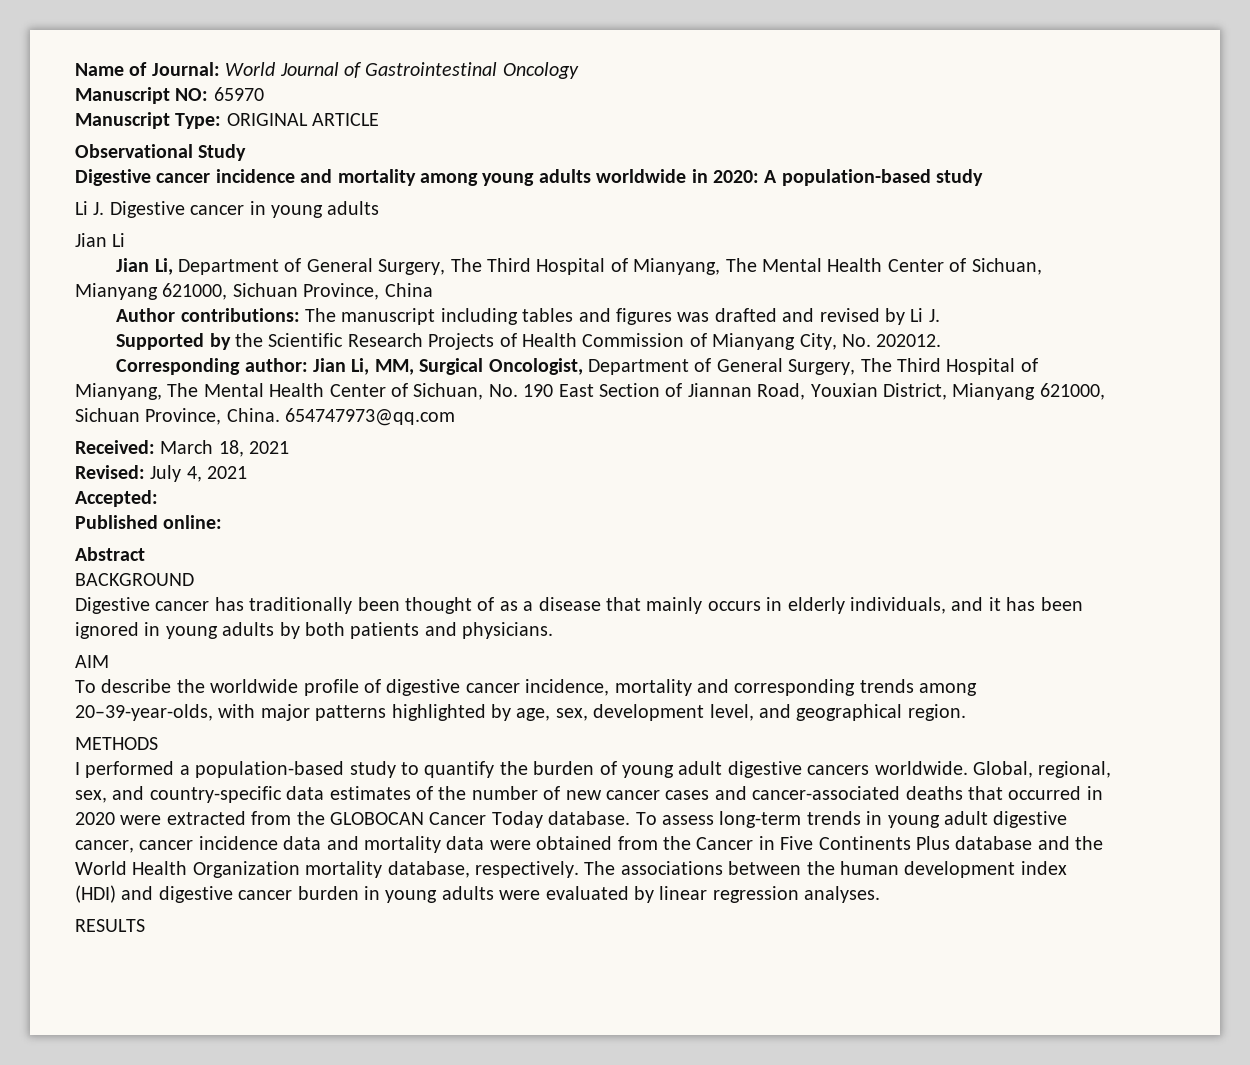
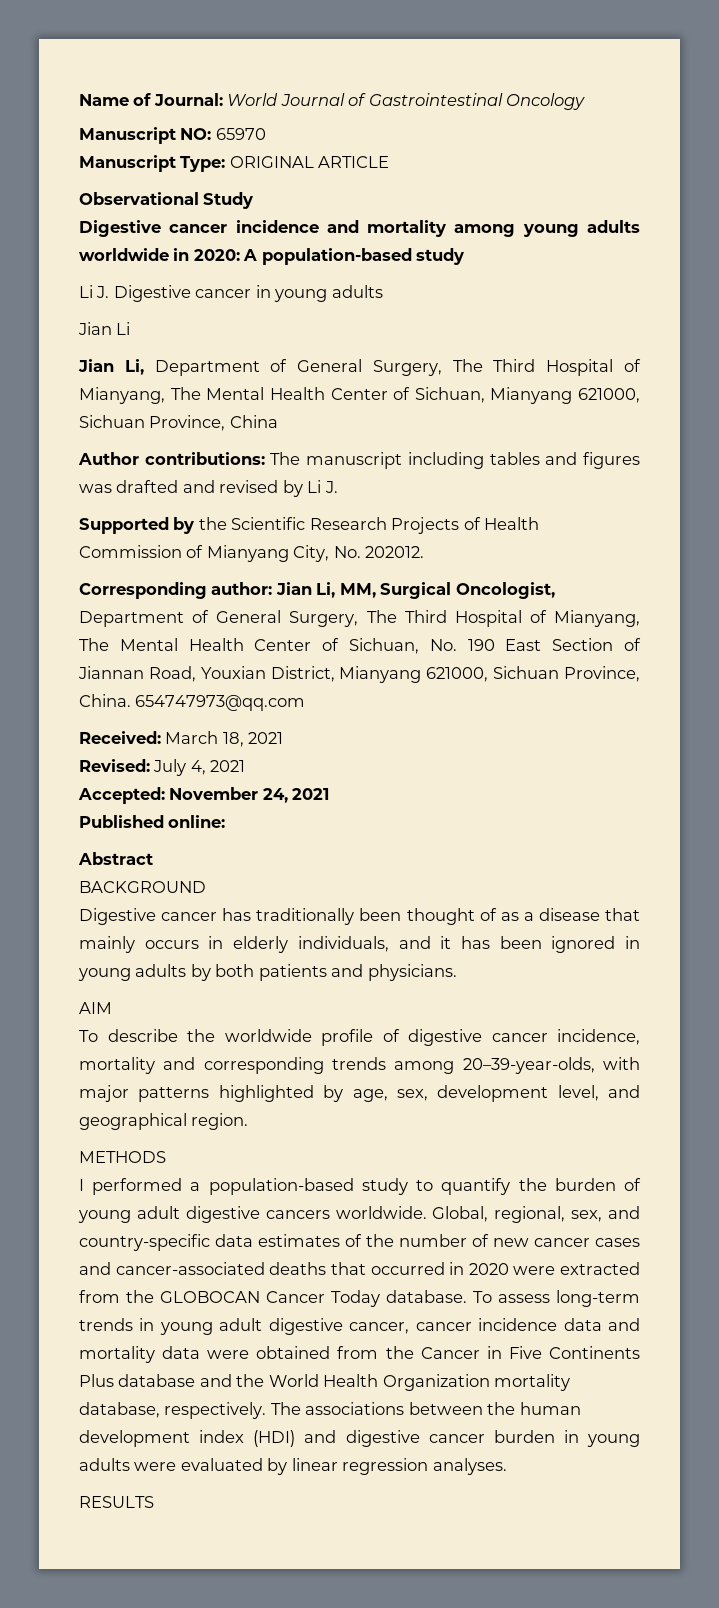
- Accepted:
+ Accepted: November 24, 2021

